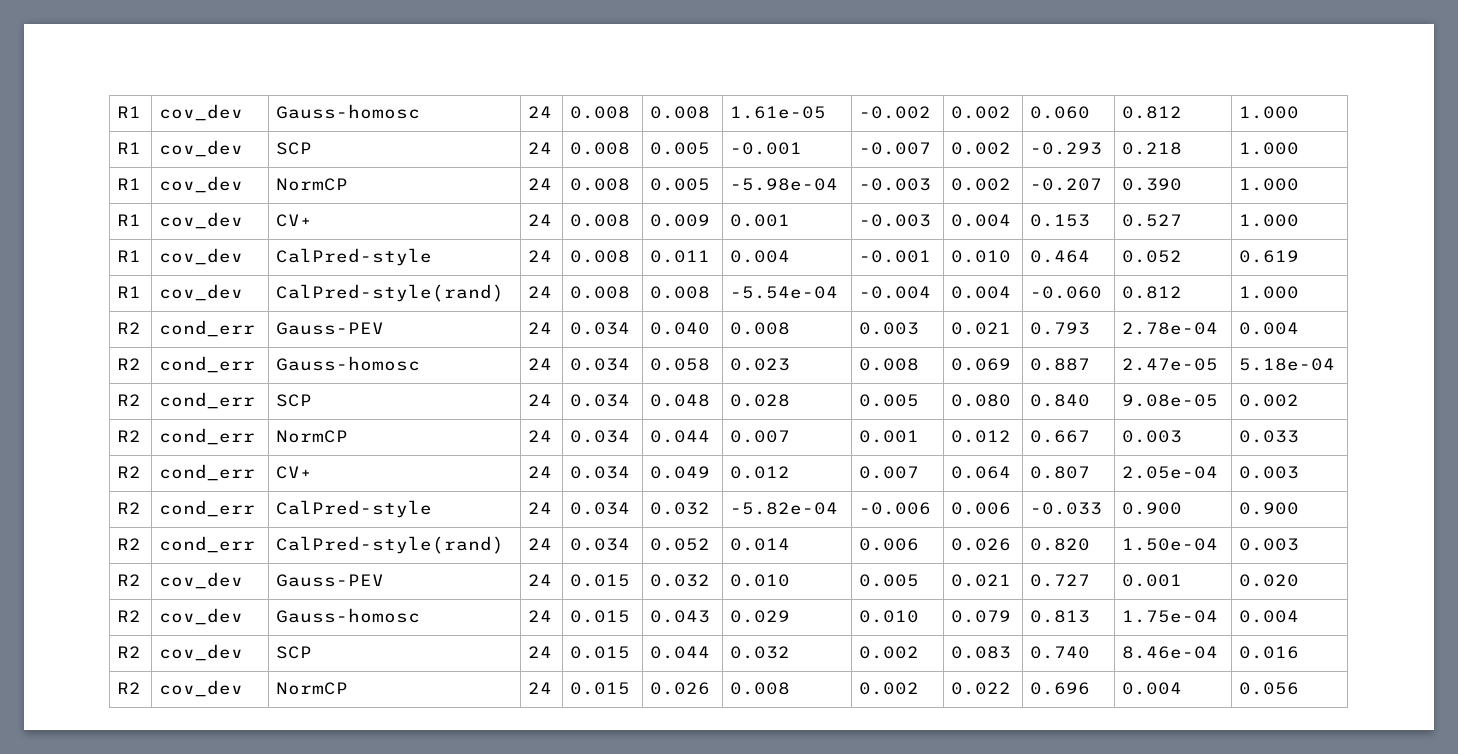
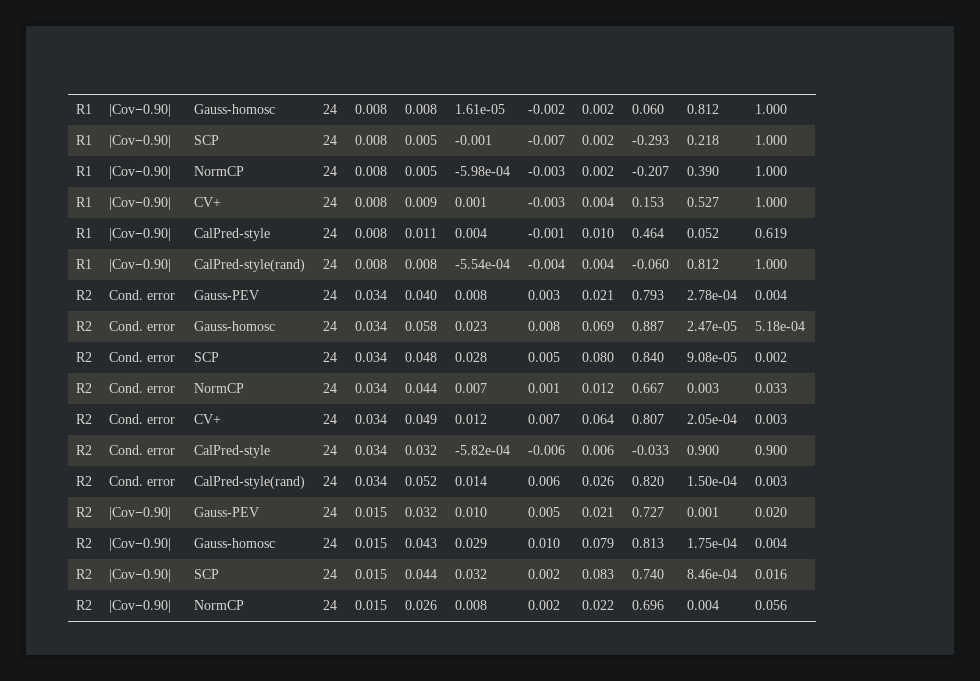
- R1 | cov_dev | Gauss-homosc | 24 | 0.008 | 0.008 | 1.61e-05 | -0.002 | 0.002 | 0.060 | 0.812 | 1.000
+ R1 | |Cov−0.90| | Gauss-homosc | 24 | 0.008 | 0.008 | 1.61e-05 | -0.002 | 0.002 | 0.060 | 0.812 | 1.000
- R1 | cov_dev | SCP | 24 | 0.008 | 0.005 | -0.001 | -0.007 | 0.002 | -0.293 | 0.218 | 1.000
+ R1 | |Cov−0.90| | SCP | 24 | 0.008 | 0.005 | -0.001 | -0.007 | 0.002 | -0.293 | 0.218 | 1.000
- R1 | cov_dev | NormCP | 24 | 0.008 | 0.005 | -5.98e-04 | -0.003 | 0.002 | -0.207 | 0.390 | 1.000
+ R1 | |Cov−0.90| | NormCP | 24 | 0.008 | 0.005 | -5.98e-04 | -0.003 | 0.002 | -0.207 | 0.390 | 1.000
- R1 | cov_dev | CV+ | 24 | 0.008 | 0.009 | 0.001 | -0.003 | 0.004 | 0.153 | 0.527 | 1.000
+ R1 | |Cov−0.90| | CV+ | 24 | 0.008 | 0.009 | 0.001 | -0.003 | 0.004 | 0.153 | 0.527 | 1.000
- R1 | cov_dev | CalPred-style | 24 | 0.008 | 0.011 | 0.004 | -0.001 | 0.010 | 0.464 | 0.052 | 0.619
+ R1 | |Cov−0.90| | CalPred-style | 24 | 0.008 | 0.011 | 0.004 | -0.001 | 0.010 | 0.464 | 0.052 | 0.619
- R1 | cov_dev | CalPred-style(rand) | 24 | 0.008 | 0.008 | -5.54e-04 | -0.004 | 0.004 | -0.060 | 0.812 | 1.000
+ R1 | |Cov−0.90| | CalPred-style(rand) | 24 | 0.008 | 0.008 | -5.54e-04 | -0.004 | 0.004 | -0.060 | 0.812 | 1.000
- R2 | cond_err | Gauss-PEV | 24 | 0.034 | 0.040 | 0.008 | 0.003 | 0.021 | 0.793 | 2.78e-04 | 0.004
+ R2 | Cond. error | Gauss-PEV | 24 | 0.034 | 0.040 | 0.008 | 0.003 | 0.021 | 0.793 | 2.78e-04 | 0.004
- R2 | cond_err | Gauss-homosc | 24 | 0.034 | 0.058 | 0.023 | 0.008 | 0.069 | 0.887 | 2.47e-05 | 5.18e-04
+ R2 | Cond. error | Gauss-homosc | 24 | 0.034 | 0.058 | 0.023 | 0.008 | 0.069 | 0.887 | 2.47e-05 | 5.18e-04
- R2 | cond_err | SCP | 24 | 0.034 | 0.048 | 0.028 | 0.005 | 0.080 | 0.840 | 9.08e-05 | 0.002
+ R2 | Cond. error | SCP | 24 | 0.034 | 0.048 | 0.028 | 0.005 | 0.080 | 0.840 | 9.08e-05 | 0.002
- R2 | cond_err | NormCP | 24 | 0.034 | 0.044 | 0.007 | 0.001 | 0.012 | 0.667 | 0.003 | 0.033
+ R2 | Cond. error | NormCP | 24 | 0.034 | 0.044 | 0.007 | 0.001 | 0.012 | 0.667 | 0.003 | 0.033
- R2 | cond_err | CV+ | 24 | 0.034 | 0.049 | 0.012 | 0.007 | 0.064 | 0.807 | 2.05e-04 | 0.003
+ R2 | Cond. error | CV+ | 24 | 0.034 | 0.049 | 0.012 | 0.007 | 0.064 | 0.807 | 2.05e-04 | 0.003
- R2 | cond_err | CalPred-style | 24 | 0.034 | 0.032 | -5.82e-04 | -0.006 | 0.006 | -0.033 | 0.900 | 0.900
+ R2 | Cond. error | CalPred-style | 24 | 0.034 | 0.032 | -5.82e-04 | -0.006 | 0.006 | -0.033 | 0.900 | 0.900
- R2 | cond_err | CalPred-style(rand) | 24 | 0.034 | 0.052 | 0.014 | 0.006 | 0.026 | 0.820 | 1.50e-04 | 0.003
+ R2 | Cond. error | CalPred-style(rand) | 24 | 0.034 | 0.052 | 0.014 | 0.006 | 0.026 | 0.820 | 1.50e-04 | 0.003
- R2 | cov_dev | Gauss-PEV | 24 | 0.015 | 0.032 | 0.010 | 0.005 | 0.021 | 0.727 | 0.001 | 0.020
+ R2 | |Cov−0.90| | Gauss-PEV | 24 | 0.015 | 0.032 | 0.010 | 0.005 | 0.021 | 0.727 | 0.001 | 0.020
- R2 | cov_dev | Gauss-homosc | 24 | 0.015 | 0.043 | 0.029 | 0.010 | 0.079 | 0.813 | 1.75e-04 | 0.004
+ R2 | |Cov−0.90| | Gauss-homosc | 24 | 0.015 | 0.043 | 0.029 | 0.010 | 0.079 | 0.813 | 1.75e-04 | 0.004
- R2 | cov_dev | SCP | 24 | 0.015 | 0.044 | 0.032 | 0.002 | 0.083 | 0.740 | 8.46e-04 | 0.016
+ R2 | |Cov−0.90| | SCP | 24 | 0.015 | 0.044 | 0.032 | 0.002 | 0.083 | 0.740 | 8.46e-04 | 0.016
- R2 | cov_dev | NormCP | 24 | 0.015 | 0.026 | 0.008 | 0.002 | 0.022 | 0.696 | 0.004 | 0.056
+ R2 | |Cov−0.90| | NormCP | 24 | 0.015 | 0.026 | 0.008 | 0.002 | 0.022 | 0.696 | 0.004 | 0.056

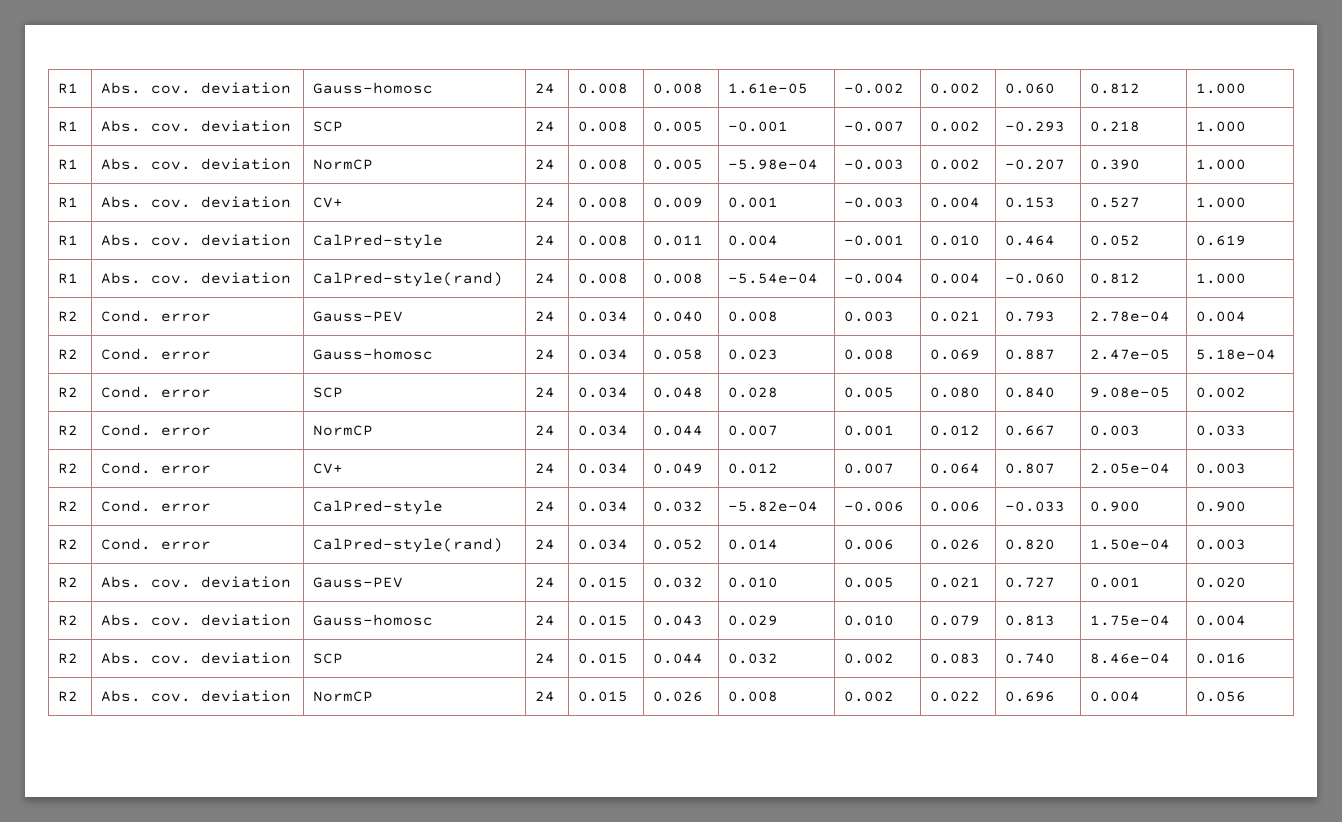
- R1 | |Cov−0.90| | Gauss-homosc | 24 | 0.008 | 0.008 | 1.61e-05 | -0.002 | 0.002 | 0.060 | 0.812 | 1.000
+ R1 | Abs. cov. deviation | Gauss-homosc | 24 | 0.008 | 0.008 | 1.61e-05 | -0.002 | 0.002 | 0.060 | 0.812 | 1.000
- R1 | |Cov−0.90| | SCP | 24 | 0.008 | 0.005 | -0.001 | -0.007 | 0.002 | -0.293 | 0.218 | 1.000
+ R1 | Abs. cov. deviation | SCP | 24 | 0.008 | 0.005 | -0.001 | -0.007 | 0.002 | -0.293 | 0.218 | 1.000
- R1 | |Cov−0.90| | NormCP | 24 | 0.008 | 0.005 | -5.98e-04 | -0.003 | 0.002 | -0.207 | 0.390 | 1.000
+ R1 | Abs. cov. deviation | NormCP | 24 | 0.008 | 0.005 | -5.98e-04 | -0.003 | 0.002 | -0.207 | 0.390 | 1.000
- R1 | |Cov−0.90| | CV+ | 24 | 0.008 | 0.009 | 0.001 | -0.003 | 0.004 | 0.153 | 0.527 | 1.000
+ R1 | Abs. cov. deviation | CV+ | 24 | 0.008 | 0.009 | 0.001 | -0.003 | 0.004 | 0.153 | 0.527 | 1.000
- R1 | |Cov−0.90| | CalPred-style | 24 | 0.008 | 0.011 | 0.004 | -0.001 | 0.010 | 0.464 | 0.052 | 0.619
+ R1 | Abs. cov. deviation | CalPred-style | 24 | 0.008 | 0.011 | 0.004 | -0.001 | 0.010 | 0.464 | 0.052 | 0.619
- R1 | |Cov−0.90| | CalPred-style(rand) | 24 | 0.008 | 0.008 | -5.54e-04 | -0.004 | 0.004 | -0.060 | 0.812 | 1.000
+ R1 | Abs. cov. deviation | CalPred-style(rand) | 24 | 0.008 | 0.008 | -5.54e-04 | -0.004 | 0.004 | -0.060 | 0.812 | 1.000
- R2 | |Cov−0.90| | Gauss-PEV | 24 | 0.015 | 0.032 | 0.010 | 0.005 | 0.021 | 0.727 | 0.001 | 0.020
+ R2 | Abs. cov. deviation | Gauss-PEV | 24 | 0.015 | 0.032 | 0.010 | 0.005 | 0.021 | 0.727 | 0.001 | 0.020
- R2 | |Cov−0.90| | Gauss-homosc | 24 | 0.015 | 0.043 | 0.029 | 0.010 | 0.079 | 0.813 | 1.75e-04 | 0.004
+ R2 | Abs. cov. deviation | Gauss-homosc | 24 | 0.015 | 0.043 | 0.029 | 0.010 | 0.079 | 0.813 | 1.75e-04 | 0.004
- R2 | |Cov−0.90| | SCP | 24 | 0.015 | 0.044 | 0.032 | 0.002 | 0.083 | 0.740 | 8.46e-04 | 0.016
+ R2 | Abs. cov. deviation | SCP | 24 | 0.015 | 0.044 | 0.032 | 0.002 | 0.083 | 0.740 | 8.46e-04 | 0.016
- R2 | |Cov−0.90| | NormCP | 24 | 0.015 | 0.026 | 0.008 | 0.002 | 0.022 | 0.696 | 0.004 | 0.056
+ R2 | Abs. cov. deviation | NormCP | 24 | 0.015 | 0.026 | 0.008 | 0.002 | 0.022 | 0.696 | 0.004 | 0.056

